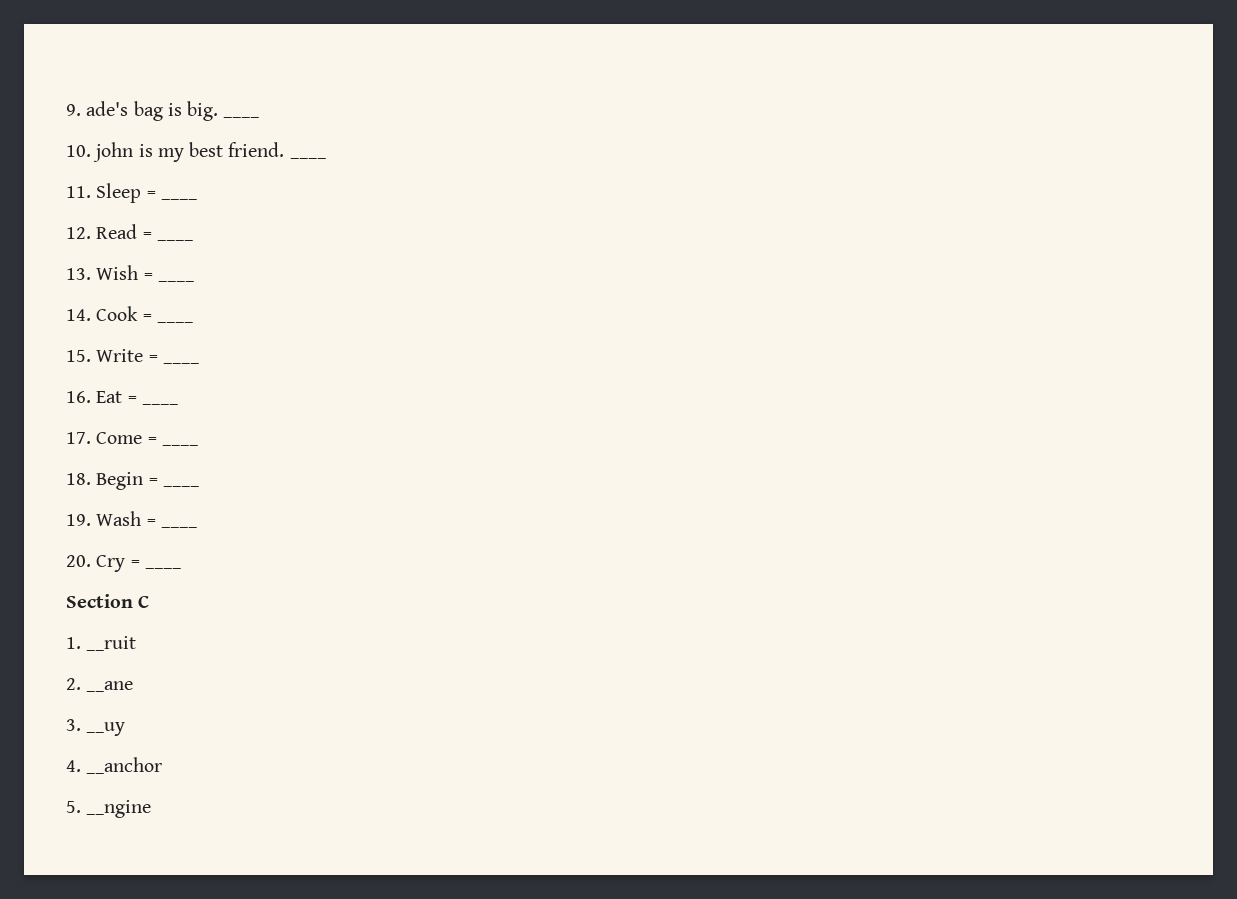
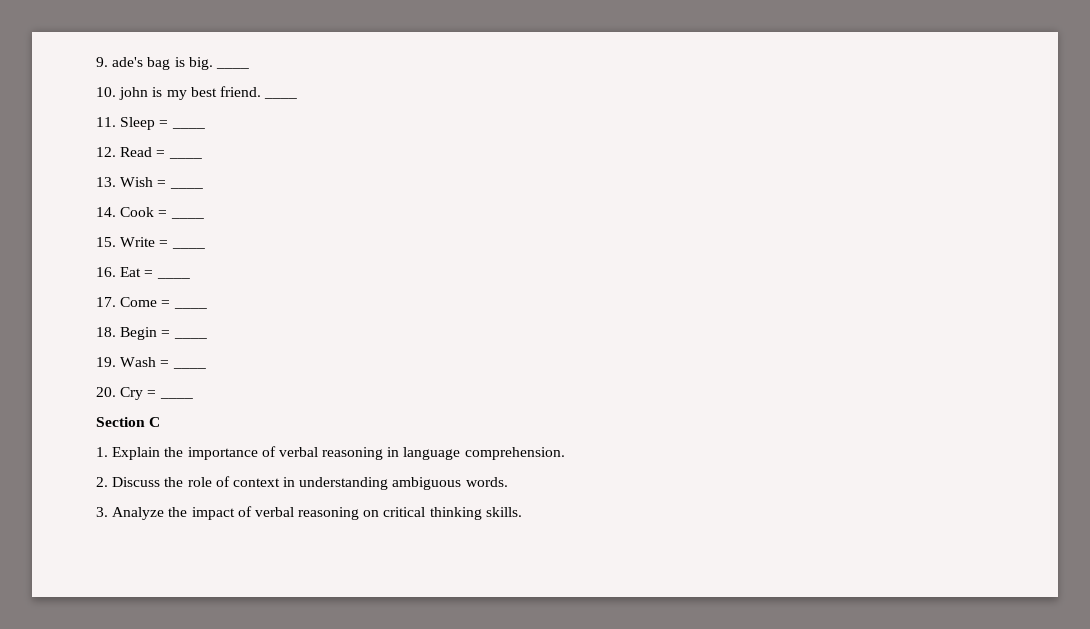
- 1. __ruit
- 2. __ane
- 3. __uy
- 4. __anchor
- 5. __ngine
+ 1. Explain the importance of verbal reasoning in language comprehension.
+ 2. Discuss the role of context in understanding ambiguous words.
+ 3. Analyze the impact of verbal reasoning on critical thinking skills.

